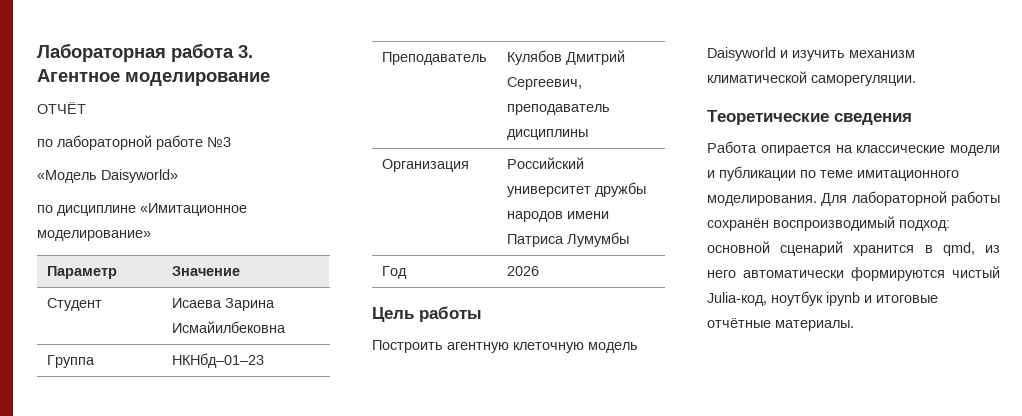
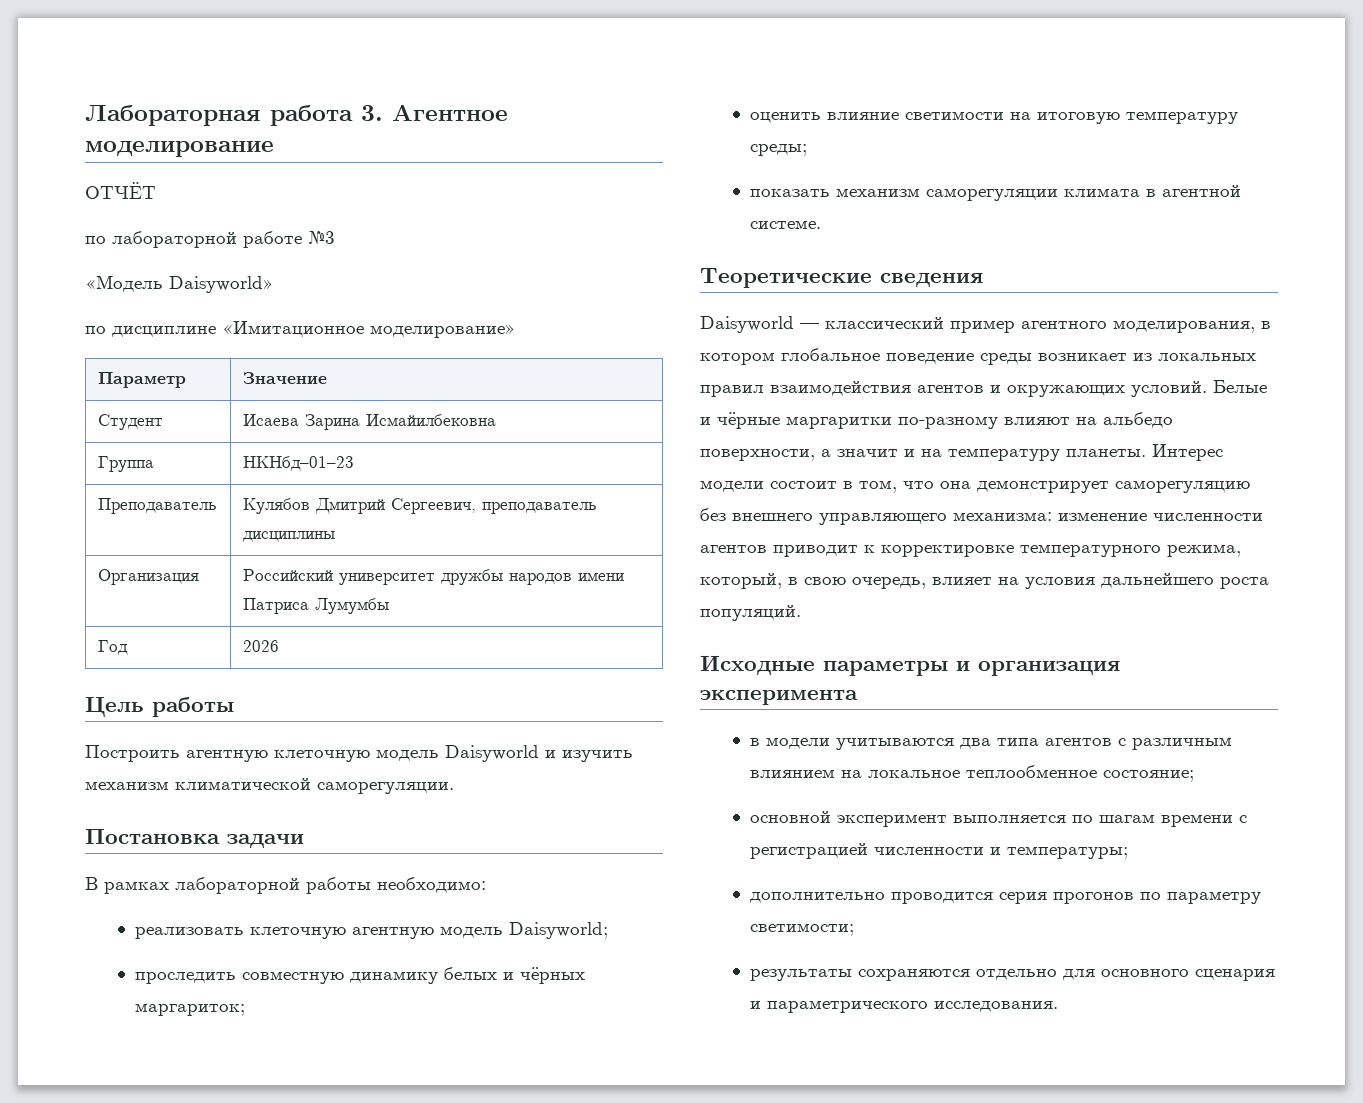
+ Постановка задачи
+ В рамках лабораторной работы необходимо:
+ реализовать клеточную агентную модель Daisyworld;
+ проследить совместную динамику белых и чёрных маргариток;
+ оценить влияние светимости на итоговую температуру среды;
+ показать механизм саморегуляции климата в агентной системе.
  Теоретические сведения
- Работа опирается на классические модели и публикации по теме имитационного моделирования. Для лабораторной работы сохранён воспроизводимый подход: основной сценарий хранится в qmd, из него автоматически формируются чистый Julia-код, ноутбук ipynb и итоговые отчётные материалы.
+ Daisyworld — классический пример агентного моделирования, в котором глобальное поведение среды возникает из локальных правил взаимодействия агентов и окружающих условий. Белые и чёрные маргаритки по-разному влияют на альбедо поверхности, а значит и на температуру планеты. Интерес модели состоит в том, что она демонстрирует саморегуляцию без внешнего управляющего механизма: изменение численности агентов приводит к корректировке температурного режима, который, в свою очередь, влияет на условия дальнейшего роста популяций.
+ Исходные параметры и организация эксперимента
+ в модели учитываются два типа агентов с различным влиянием на локальное теплообменное состояние;
+ основной эксперимент выполняется по шагам времени с регистрацией численности и температуры;
+ дополнительно проводится серия прогонов по параметру светимости;
+ результаты сохраняются отдельно для основного сценария и параметрического исследования.

